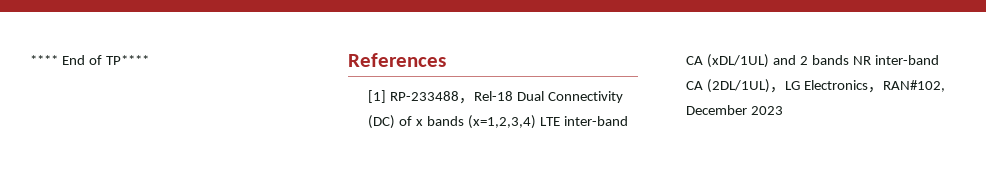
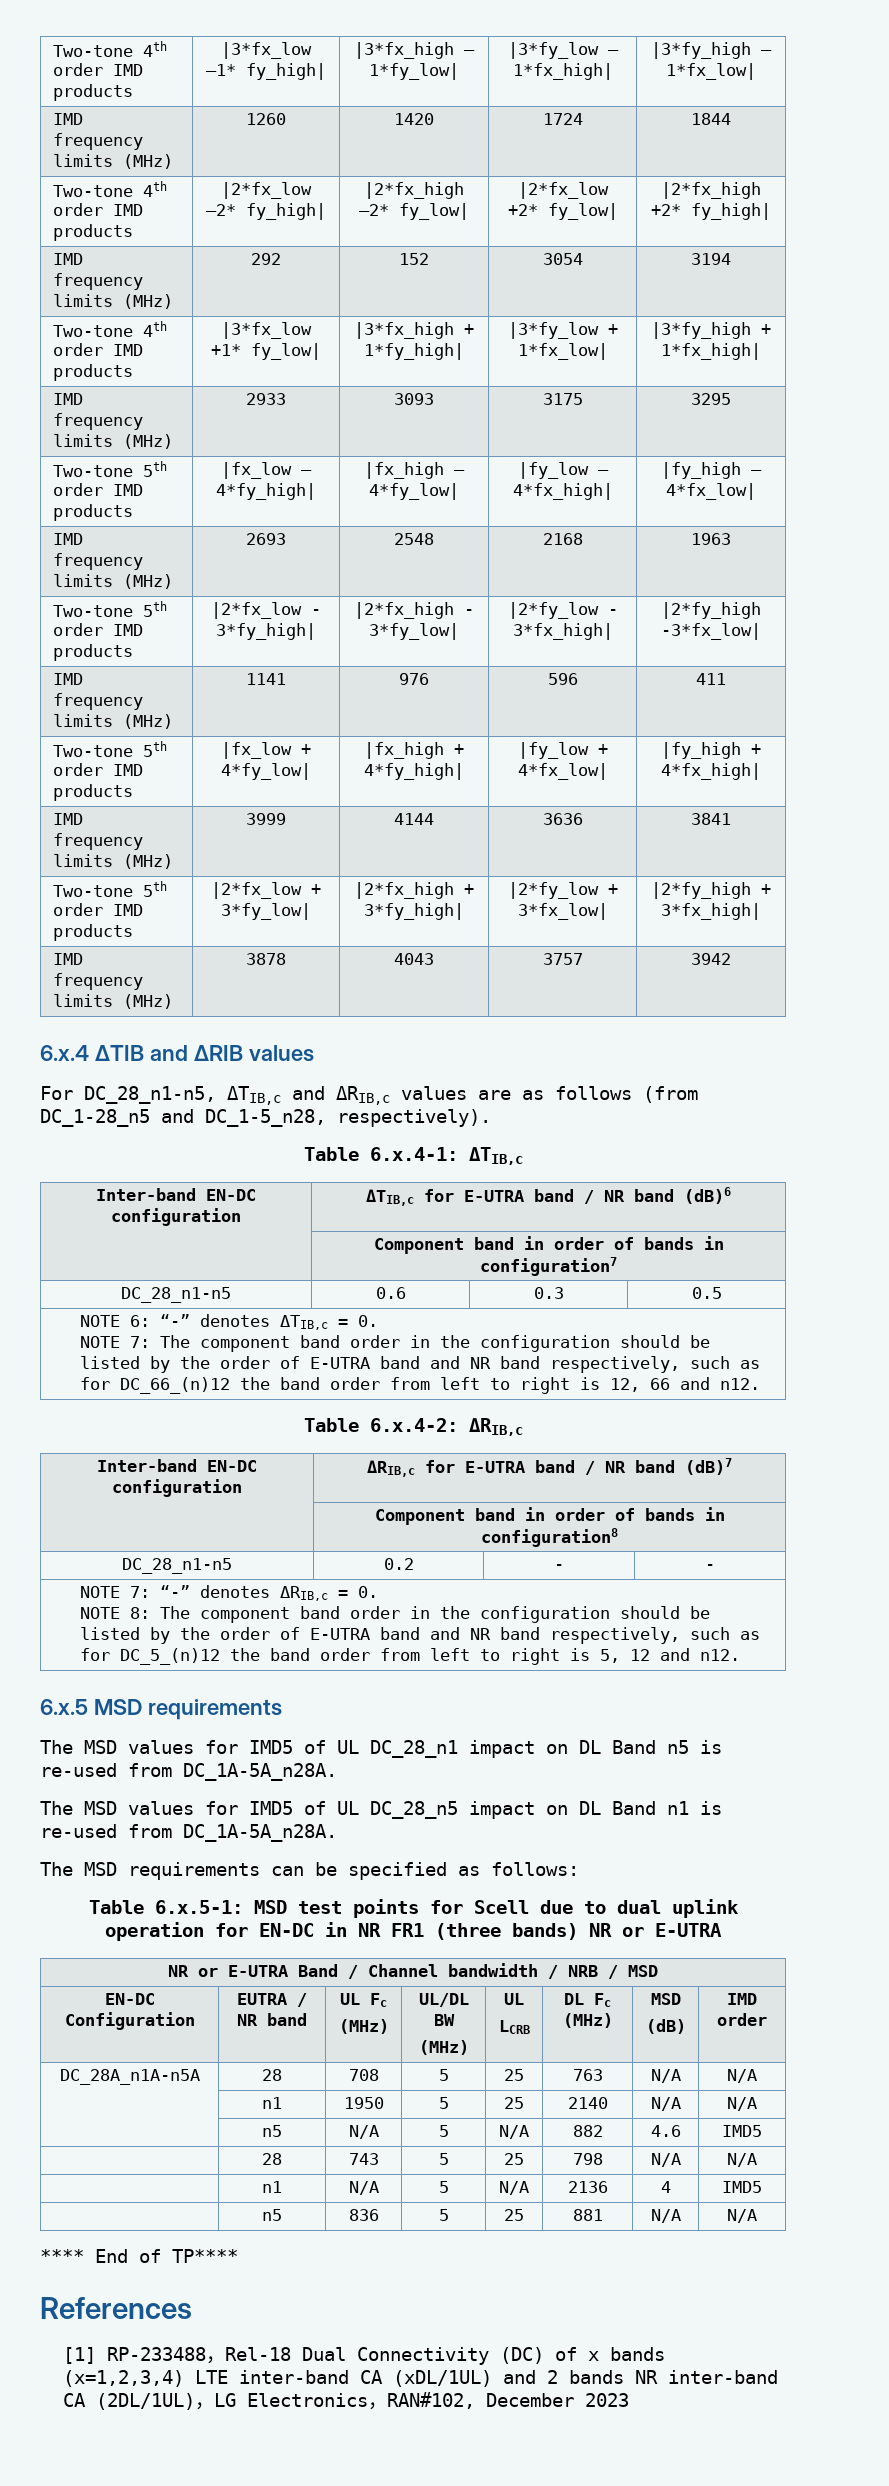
+ Two-tone 4th order IMD products | |3*fx_low –1* fy_high| | |3*fx_high – 1*fy_low| | |3*fy_low – 1*fx_high| | |3*fy_high – 1*fx_low|
+ IMD frequency limits (MHz) | 1260 | 1420 | 1724 | 1844
+ Two-tone 4th order IMD products | |2*fx_low –2* fy_high| | |2*fx_high –2* fy_low| | |2*fx_low +2* fy_low| | |2*fx_high +2* fy_high|
+ IMD frequency limits (MHz) | 292 | 152 | 3054 | 3194
+ Two-tone 4th order IMD products | |3*fx_low +1* fy_low| | |3*fx_high + 1*fy_high| | |3*fy_low + 1*fx_low| | |3*fy_high + 1*fx_high|
+ IMD frequency limits (MHz) | 2933 | 3093 | 3175 | 3295
+ Two-tone 5th order IMD products | |fx_low – 4*fy_high| | |fx_high – 4*fy_low| | |fy_low – 4*fx_high| | |fy_high – 4*fx_low|
+ IMD frequency limits (MHz) | 2693 | 2548 | 2168 | 1963
+ Two-tone 5th order IMD products | |2*fx_low - 3*fy_high| | |2*fx_high - 3*fy_low| | |2*fy_low - 3*fx_high| | |2*fy_high -3*fx_low|
+ IMD frequency limits (MHz) | 1141 | 976 | 596 | 411
+ Two-tone 5th order IMD products | |fx_low + 4*fy_low| | |fx_high + 4*fy_high| | |fy_low + 4*fx_low| | |fy_high + 4*fx_high|
+ IMD frequency limits (MHz) | 3999 | 4144 | 3636 | 3841
+ Two-tone 5th order IMD products | |2*fx_low + 3*fy_low| | |2*fx_high + 3*fy_high| | |2*fy_low + 3*fx_low| | |2*fy_high + 3*fx_high|
+ IMD frequency limits (MHz) | 3878 | 4043 | 3757 | 3942
+ 6.x.4 ∆TIB and ∆RIB values
+ For DC_28_n1-n5, ΔTIB,c and ΔRIB,c values are as follows (from DC_1-28_n5 and DC_1-5_n28, respectively).
+ Table 6.x.4-1: ΔTIB,c
+ Inter-band EN-DC configuration | ΔTIB,c for E-UTRA band / NR band (dB)6
+ | Component band in order of bands in configuration7
+ DC_28_n1-n5 | 0.6 | 0.3 | 0.5
+ NOTE 6: “-” denotes ΔTIB,c = 0.
+ NOTE 7: The component band order in the configuration should be listed by the order of E-UTRA band and NR band respectively, such as for DC_66_(n)12 the band order from left to right is 12, 66 and n12.
+ Table 6.x.4-2: ΔRIB,c
+ Inter-band EN-DC configuration | ΔRIB,c for E-UTRA band / NR band (dB)7
+ | Component band in order of bands in configuration8
+ DC_28_n1-n5 | 0.2 | - | -
+ NOTE 7: “-” denotes ΔRIB,c = 0.
+ NOTE 8: The component band order in the configuration should be listed by the order of E-UTRA band and NR band respectively, such as for DC_5_(n)12 the band order from left to right is 5, 12 and n12.
+ 6.x.5 MSD requirements
+ The MSD values for IMD5 of UL DC_28_n1 impact on DL Band n5 is re-used from DC_1A-5A_n28A.
+ The MSD values for IMD5 of UL DC_28_n5 impact on DL Band n1 is re-used from DC_1A-5A_n28A.
+ The MSD requirements can be specified as follows:
+ Table 6.x.5-1: MSD test points for Scell due to dual uplink operation for EN-DC in NR FR1 (three bands) NR or E-UTRA
+ NR or E-UTRA Band / Channel bandwidth / NRB / MSD
+ EN-DC Configuration | EUTRA / NR band | UL Fc
+ (MHz) | UL/DL BW
+ (MHz) | UL
+ LCRB | DL Fc (MHz) | MSD
+ (dB) | IMD order
+ DC_28A_n1A-n5A | 28 | 708 | 5 | 25 | 763 | N/A | N/A
+ | n1 | 1950 | 5 | 25 | 2140 | N/A | N/A
+ | n5 | N/A | 5 | N/A | 882 | 4.6 | IMD5
+ | 28 | 743 | 5 | 25 | 798 | N/A | N/A
+ | n1 | N/A | 5 | N/A | 2136 | 4 | IMD5
+ | n5 | 836 | 5 | 25 | 881 | N/A | N/A

